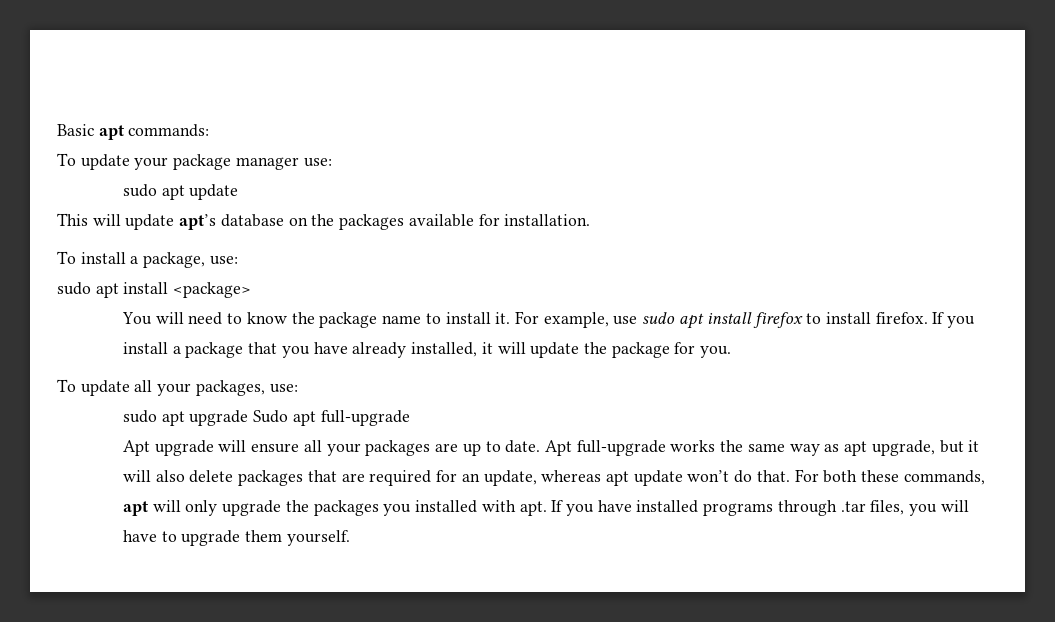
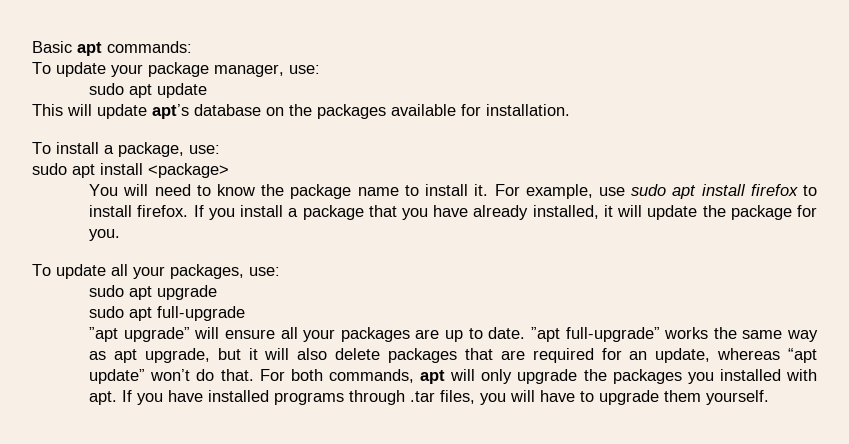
- To update your package manager use:
+ To update your package manager, use:
- sudo apt upgrade Sudo apt full-upgrade
+ sudo apt upgrade
+ sudo apt full-upgrade
- Apt upgrade will ensure all your packages are up to date. Apt full-upgrade works the same way as apt upgrade, but it will also delete packages that are required for an update, whereas apt update won’t do that.
+ ”apt upgrade” will ensure all your packages are up to date. ”apt full-upgrade” works the same way as apt upgrade, but it will also delete packages that are required for an update, whereas “apt update” won’t do that.
- For both these commands, apt will only upgrade the packages you installed with apt.
+ For both commands, apt will only upgrade the packages you installed with apt.

